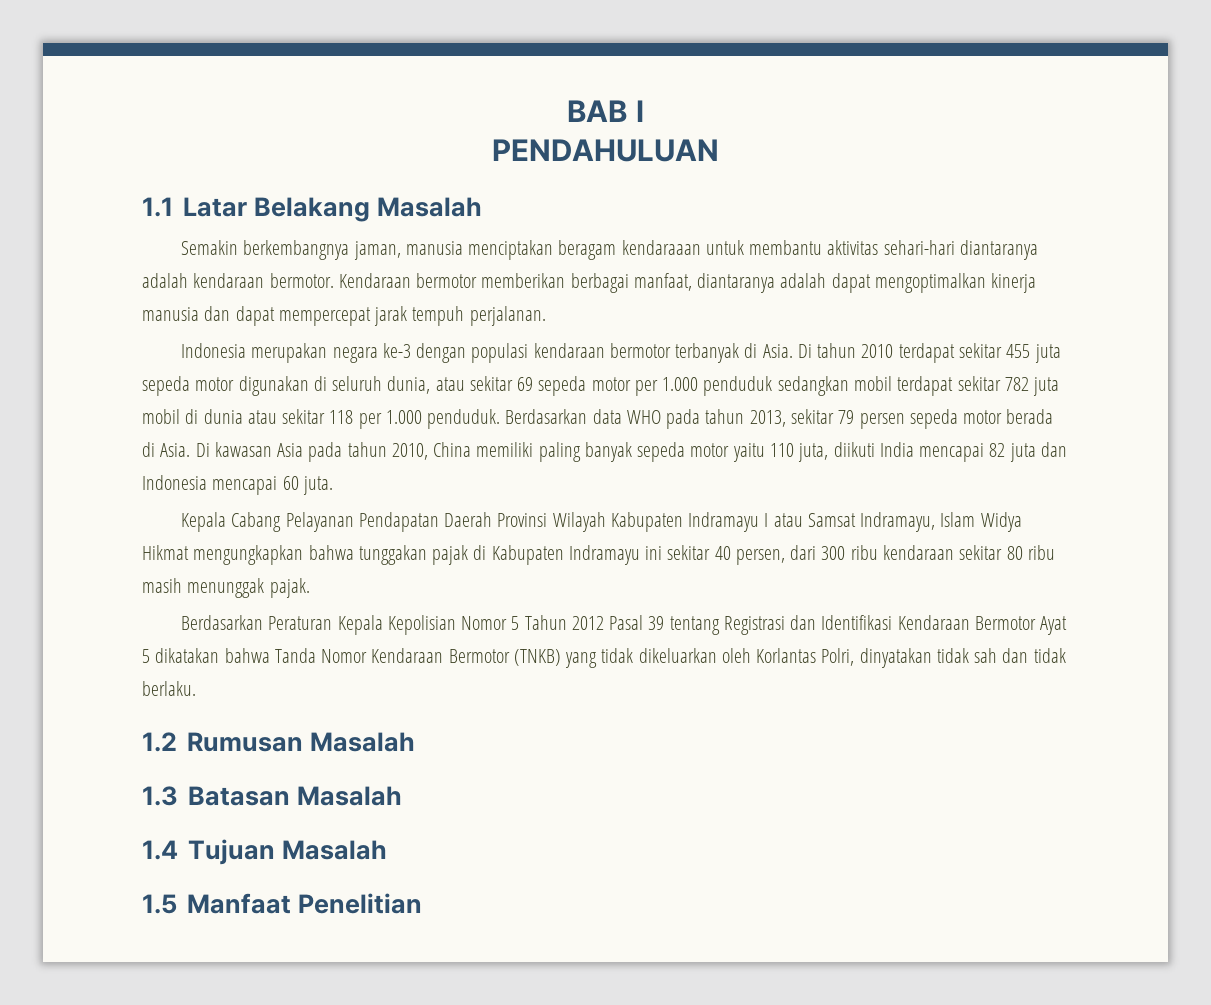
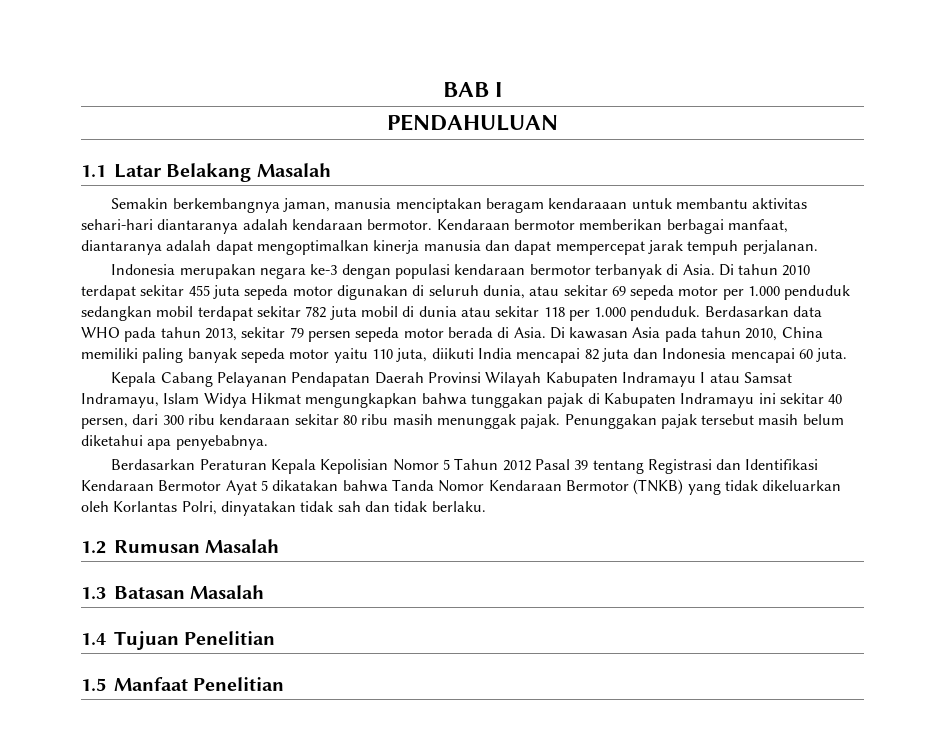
+ Penunggakan pajak tersebut masih belum diketahui apa penyebabnya.
- 1.4 Tujuan Masalah
+ 1.4 Tujuan Penelitian

